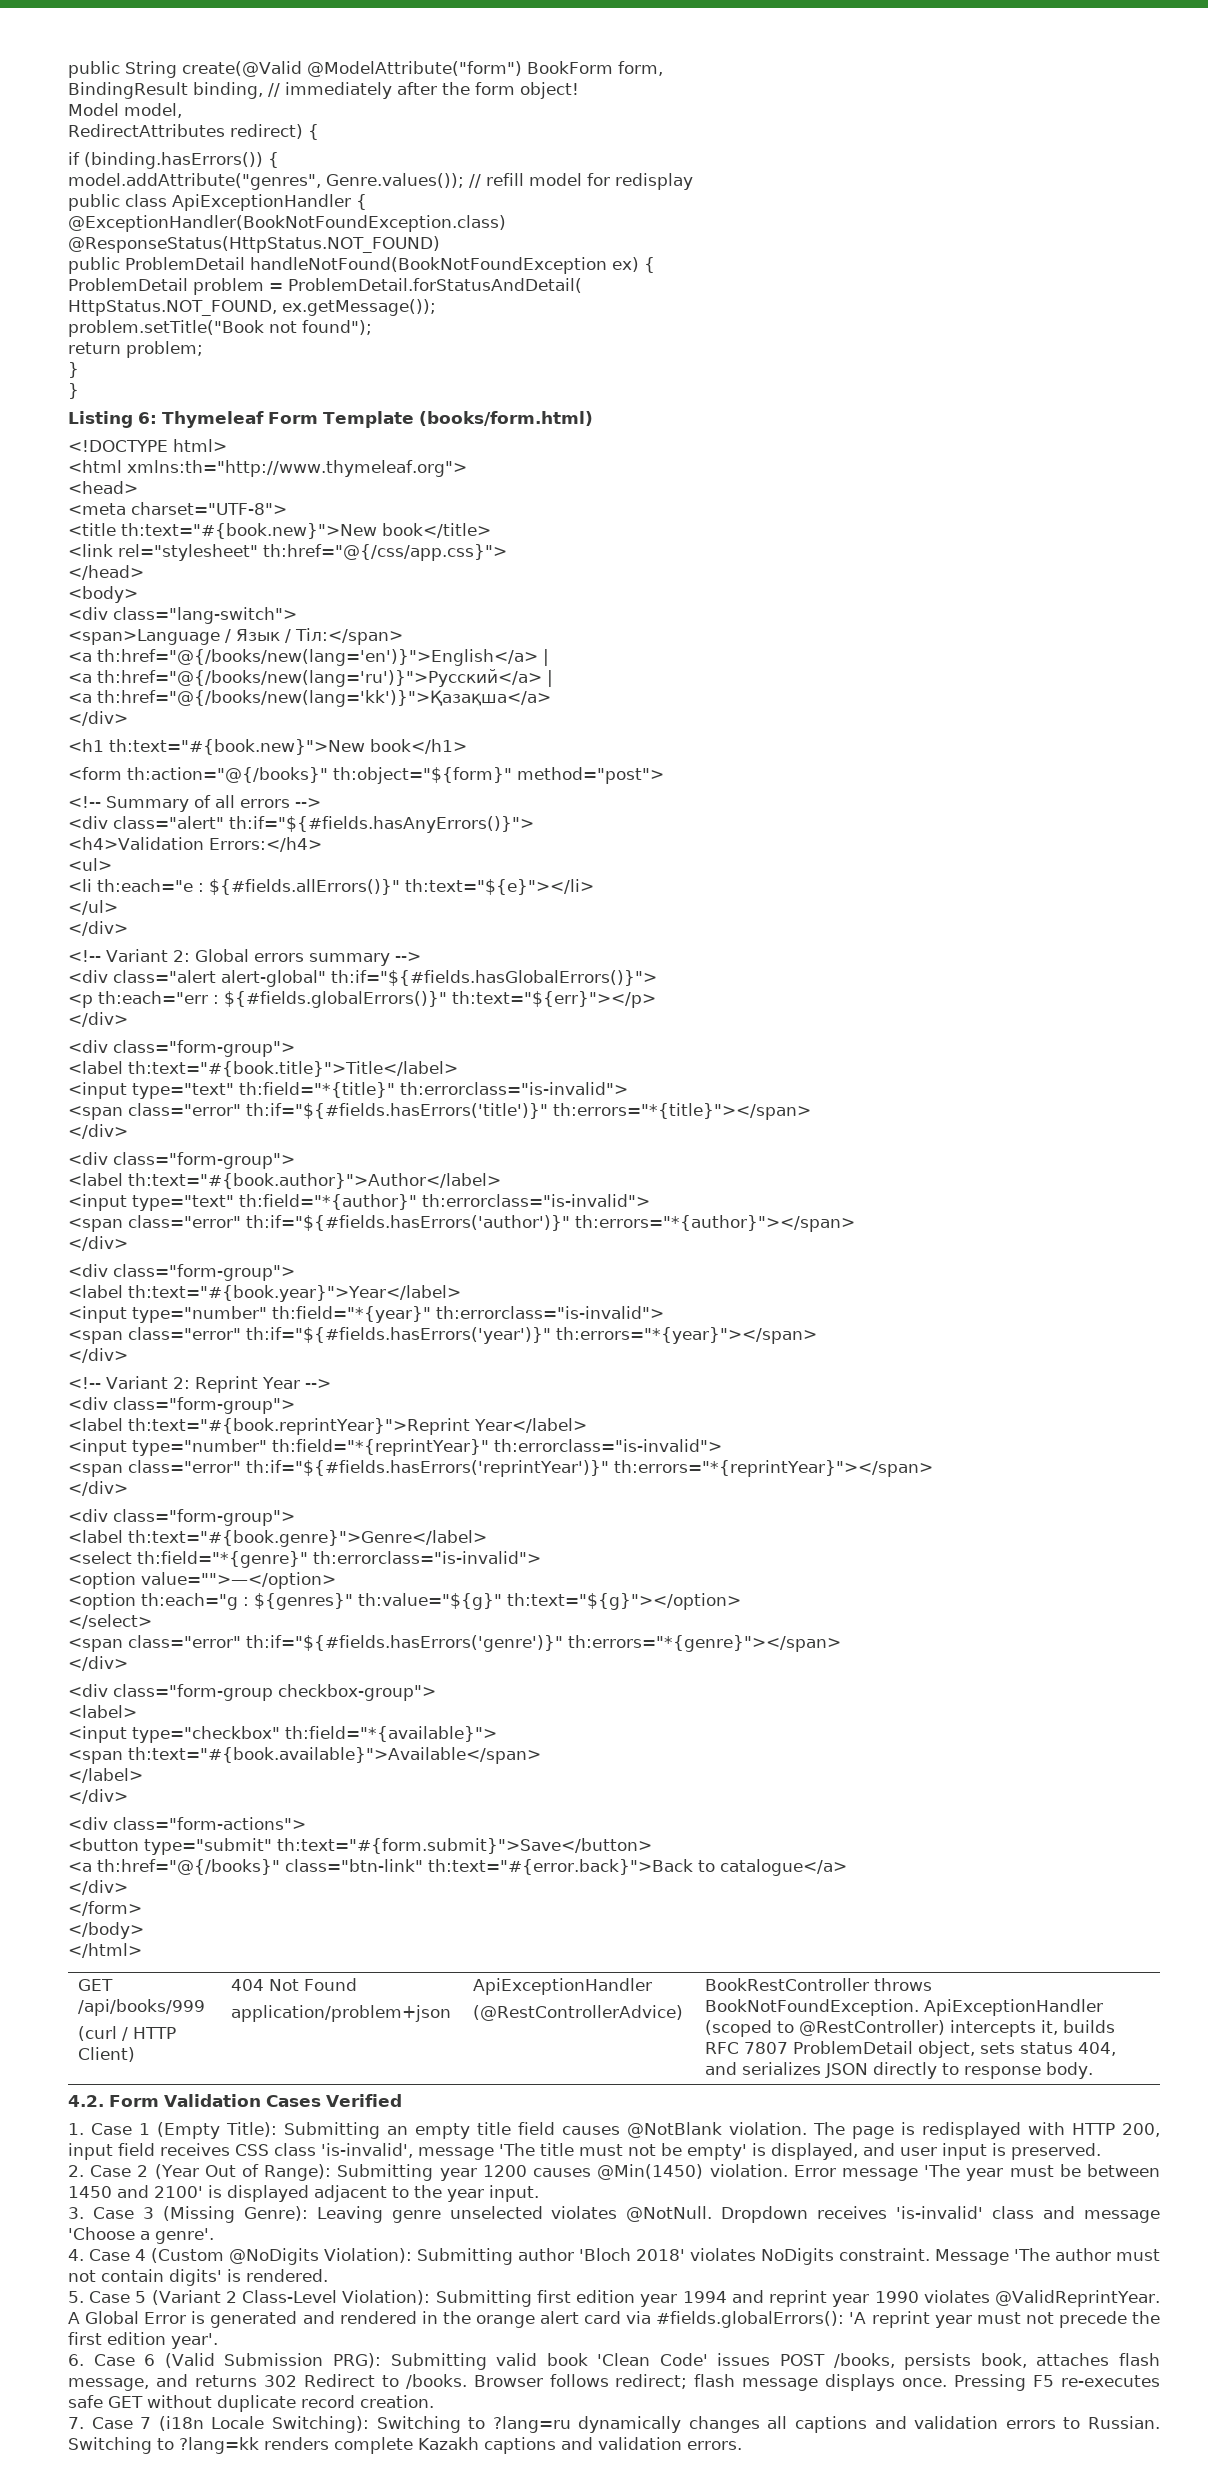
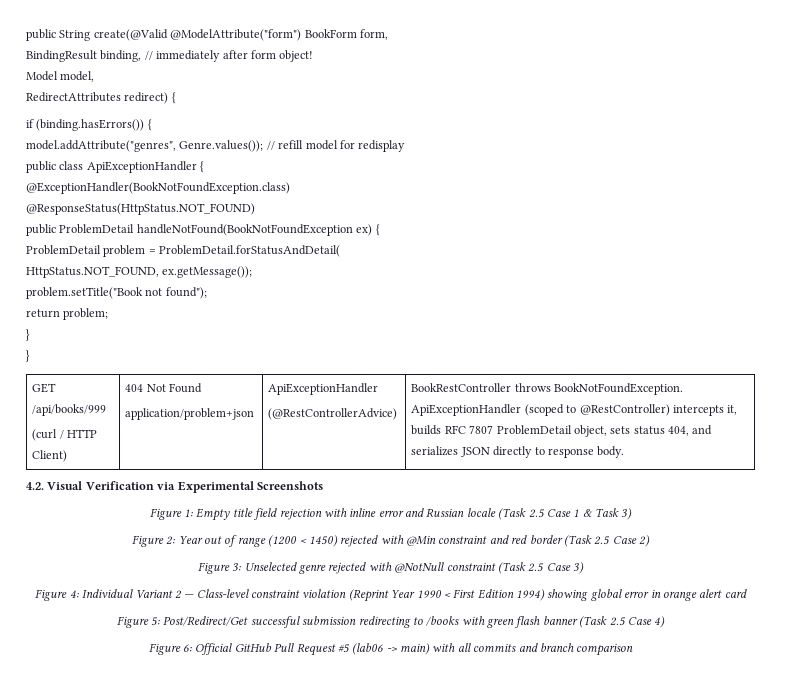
- BindingResult binding, // immediately after the form object!
+ BindingResult binding, // immediately after form object!
- Listing 6: Thymeleaf Form Template (books/form.html)
- <!DOCTYPE html>
- <html xmlns:th="http://www.thymeleaf.org">
- <head>
- <meta charset="UTF-8">
- <title th:text="#{book.new}">New book</title>
- <link rel="stylesheet" th:href="@{/css/app.css}">
- </head>
- <body>
- <div class="lang-switch">
- <span>Language / Язык / Тіл:</span>
- <a th:href="@{/books/new(lang='en')}">English</a> |
- <a th:href="@{/books/new(lang='ru')}">Русский</a> |
- <a th:href="@{/books/new(lang='kk')}">Қазақша</a>
- </div>
- <h1 th:text="#{book.new}">New book</h1>
- <form th:action="@{/books}" th:object="${form}" method="post">
- <!-- Summary of all errors -->
- <div class="alert" th:if="${#fields.hasAnyErrors()}">
- <h4>Validation Errors:</h4>
- <ul>
- <li th:each="e : ${#fields.allErrors()}" th:text="${e}"></li>
- </ul>
- </div>
- <!-- Variant 2: Global errors summary -->
- <div class="alert alert-global" th:if="${#fields.hasGlobalErrors()}">
- <p th:each="err : ${#fields.globalErrors()}" th:text="${err}"></p>
- </div>
- <div class="form-group">
- <label th:text="#{book.title}">Title</label>
- <input type="text" th:field="*{title}" th:errorclass="is-invalid">
- <span class="error" th:if="${#fields.hasErrors('title')}" th:errors="*{title}"></span>
- </div>
- <div class="form-group">
- <label th:text="#{book.author}">Author</label>
- <input type="text" th:field="*{author}" th:errorclass="is-invalid">
- <span class="error" th:if="${#fields.hasErrors('author')}" th:errors="*{author}"></span>
- </div>
- <div class="form-group">
- <label th:text="#{book.year}">Year</label>
- <input type="number" th:field="*{year}" th:errorclass="is-invalid">
- <span class="error" th:if="${#fields.hasErrors('year')}" th:errors="*{year}"></span>
- </div>
- <!-- Variant 2: Reprint Year -->
- <div class="form-group">
- <label th:text="#{book.reprintYear}">Reprint Year</label>
- <input type="number" th:field="*{reprintYear}" th:errorclass="is-invalid">
- <span class="error" th:if="${#fields.hasErrors('reprintYear')}" th:errors="*{reprintYear}"></span>
- </div>
- <div class="form-group">
- <label th:text="#{book.genre}">Genre</label>
- <select th:field="*{genre}" th:errorclass="is-invalid">
- <option value="">—</option>
- <option th:each="g : ${genres}" th:value="${g}" th:text="${g}"></option>
- </select>
- <span class="error" th:if="${#fields.hasErrors('genre')}" th:errors="*{genre}"></span>
- </div>
- <div class="form-group checkbox-group">
- <label>
- <input type="checkbox" th:field="*{available}">
- <span th:text="#{book.available}">Available</span>
- </label>
- </div>
- <div class="form-actions">
- <button type="submit" th:text="#{form.submit}">Save</button>
- <a th:href="@{/books}" class="btn-link" th:text="#{error.back}">Back to catalogue</a>
- </div>
- </form>
- </body>
- </html>
- 4.2. Form Validation Cases Verified
- 1. Case 1 (Empty Title): Submitting an empty title field causes @NotBlank violation. The page is redisplayed with HTTP 200, input field receives CSS class 'is-invalid', message 'The title must not be empty' is displayed, and user input is preserved.
- 2. Case 2 (Year Out of Range): Submitting year 1200 causes @Min(1450) violation. Error message 'The year must be between 1450 and 2100' is displayed adjacent to the year input.
- 3. Case 3 (Missing Genre): Leaving genre unselected violates @NotNull. Dropdown receives 'is-invalid' class and message 'Choose a genre'.
- 4. Case 4 (Custom @NoDigits Violation): Submitting author 'Bloch 2018' violates NoDigits constraint. Message 'The author must not contain digits' is rendered.
- 5. Case 5 (Variant 2 Class-Level Violation): Submitting first edition year 1994 and reprint year 1990 violates @ValidReprintYear. A Global Error is generated and rendered in the orange alert card via #fields.globalErrors(): 'A reprint year must not precede the first edition year'.
- 6. Case 6 (Valid Submission PRG): Submitting valid book 'Clean Code' issues POST /books, persists book, attaches flash message, and returns 302 Redirect to /books. Browser follows redirect; flash message displays once. Pressing F5 re-executes safe GET without duplicate record creation.
- 7. Case 7 (i18n Locale Switching): Switching to ?lang=ru dynamically changes all captions and validation errors to Russian. Switching to ?lang=kk renders complete Kazakh captions and validation errors.
+ 4.2. Visual Verification via Experimental Screenshots
+ Figure 1: Empty title field rejection with inline error and Russian locale (Task 2.5 Case 1 & Task 3)
+ Figure 2: Year out of range (1200 < 1450) rejected with @Min constraint and red border (Task 2.5 Case 2)
+ Figure 3: Unselected genre rejected with @NotNull constraint (Task 2.5 Case 3)
+ Figure 4: Individual Variant 2 — Class-level constraint violation (Reprint Year 1990 < First Edition 1994) showing global error in orange alert card
+ Figure 5: Post/Redirect/Get successful submission redirecting to /books with green flash banner (Task 2.5 Case 4)
+ Figure 6: Official GitHub Pull Request #5 (lab06 -> main) with all commits and branch comparison

